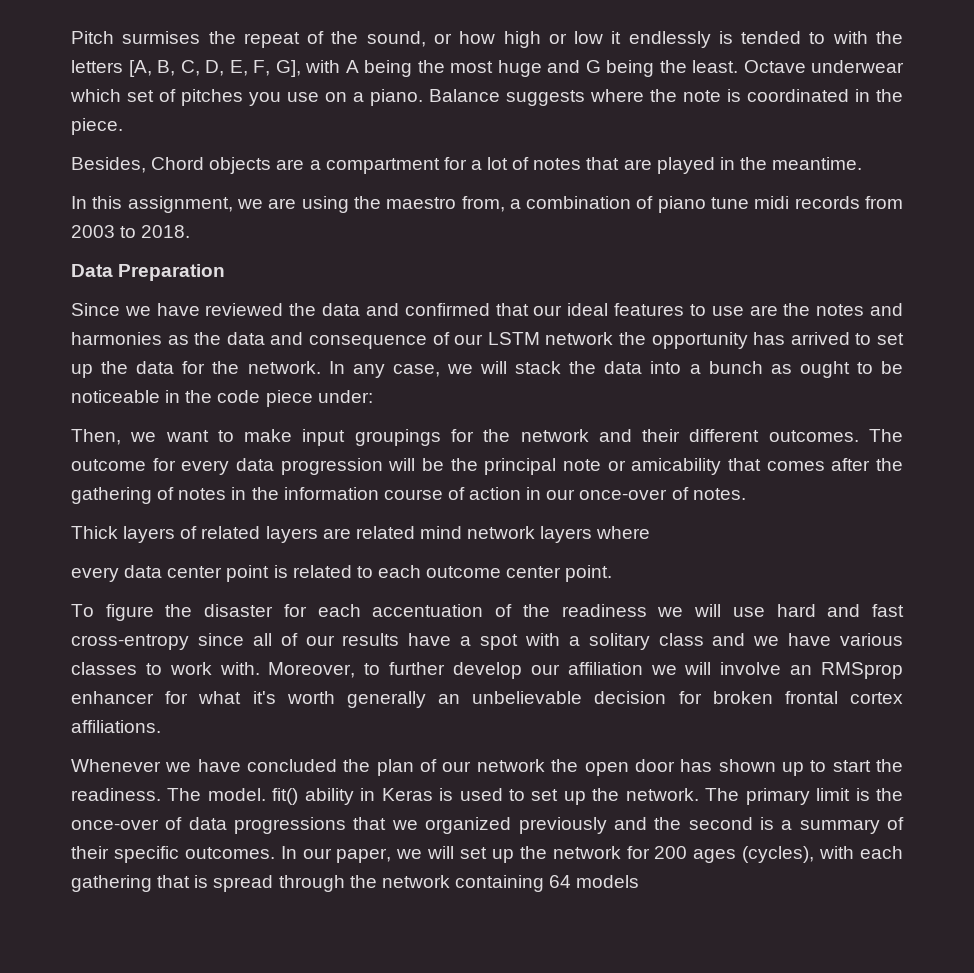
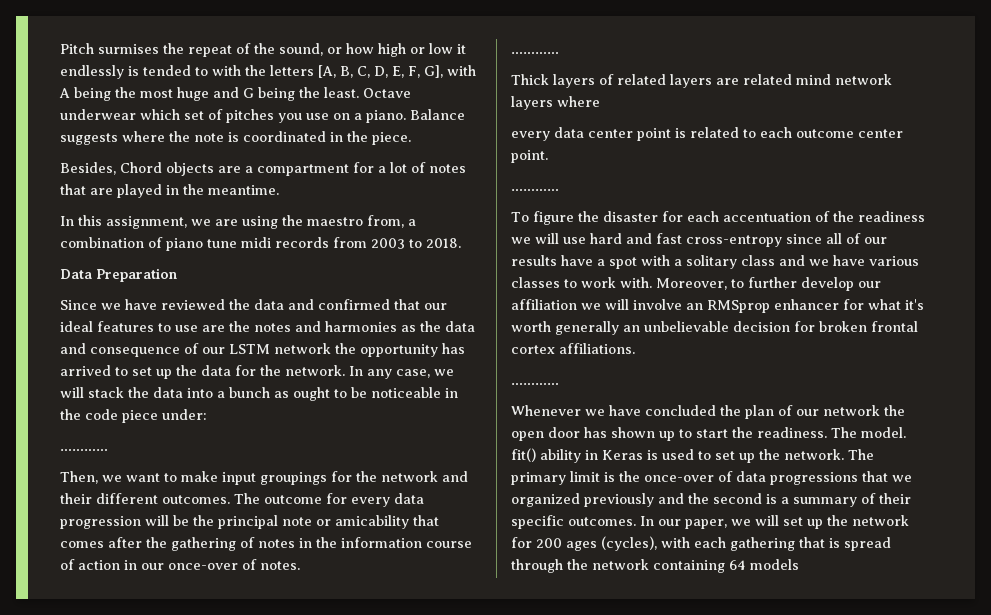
  In any case, we will stack the data into a bunch as ought to be noticeable in the code piece under:
+ …………
  The outcome for every data progression will be the principal note or amicability that comes after the gathering of notes in the information course of action in our once-over of notes.
+ …………
  every data center point is related to each outcome center point.
+ …………
  Moreover, to further develop our affiliation we will involve an RMSprop enhancer for what it's worth generally an unbelievable decision for broken frontal cortex affiliations.
+ …………

